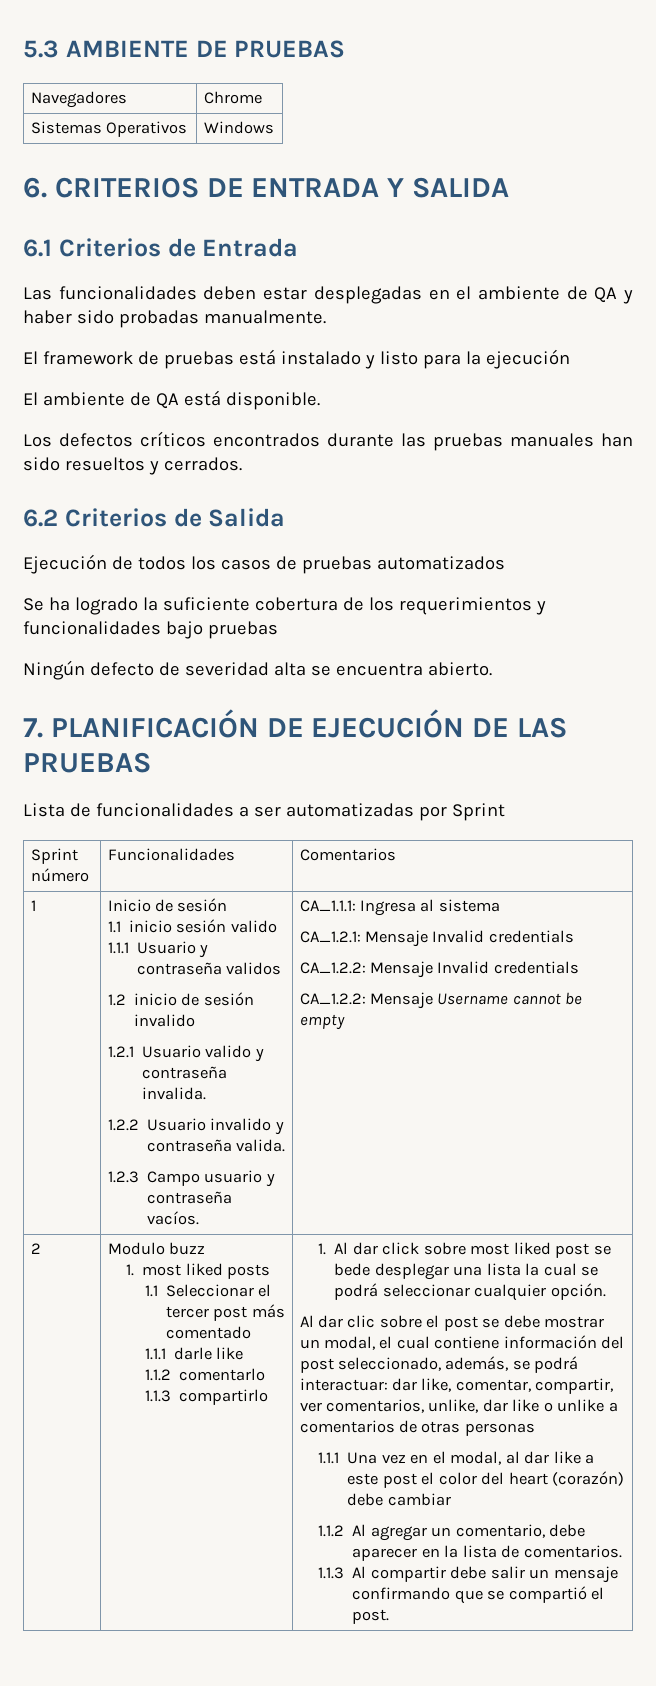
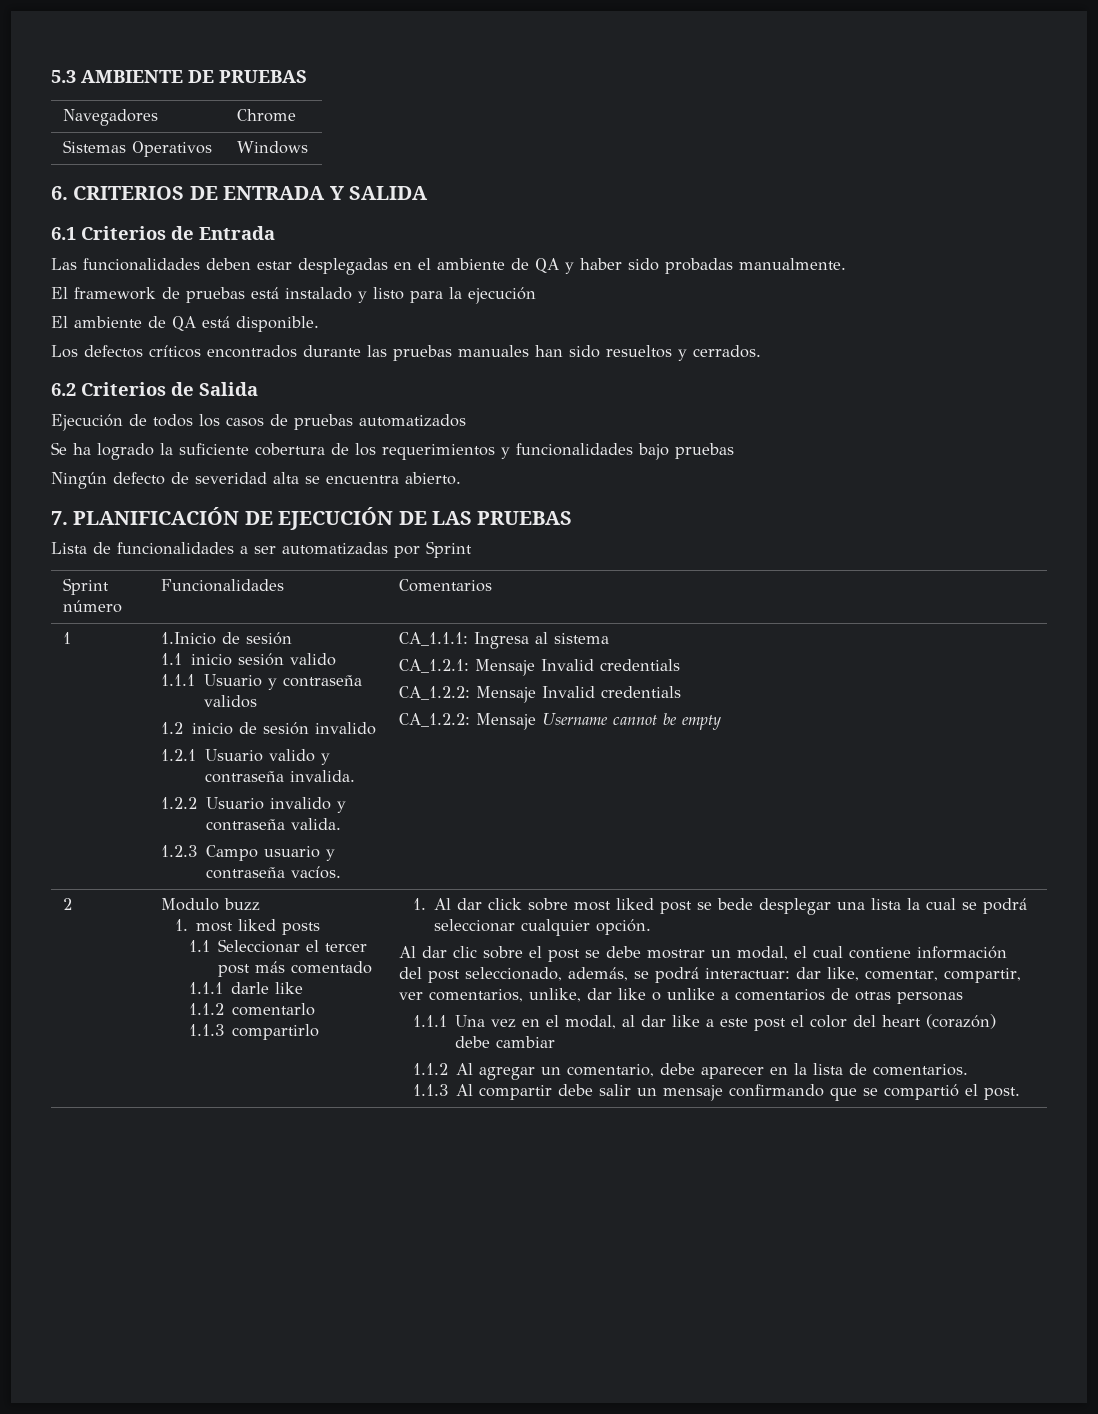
- Inicio de sesión
+ 1.Inicio de sesión

